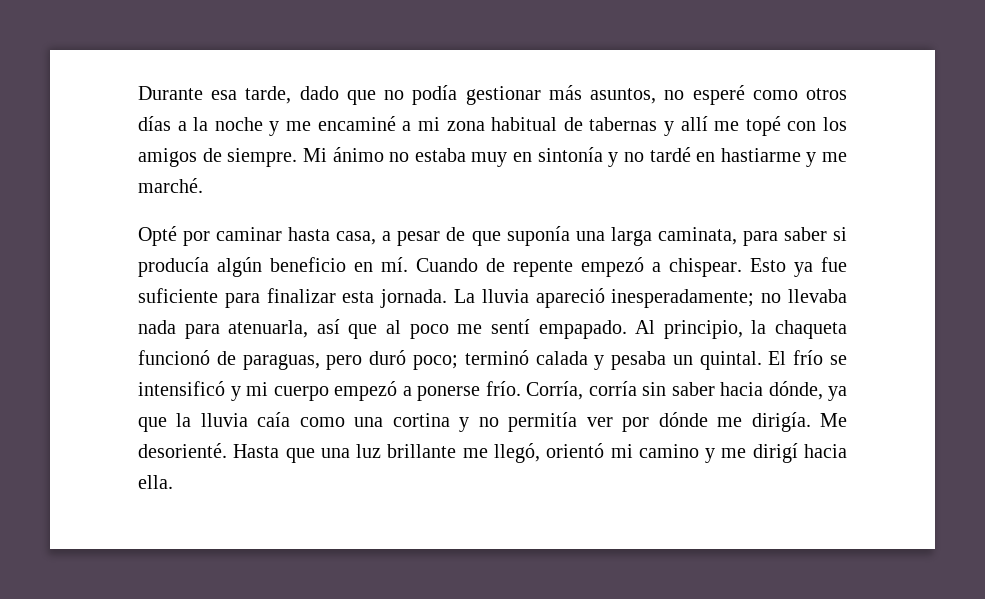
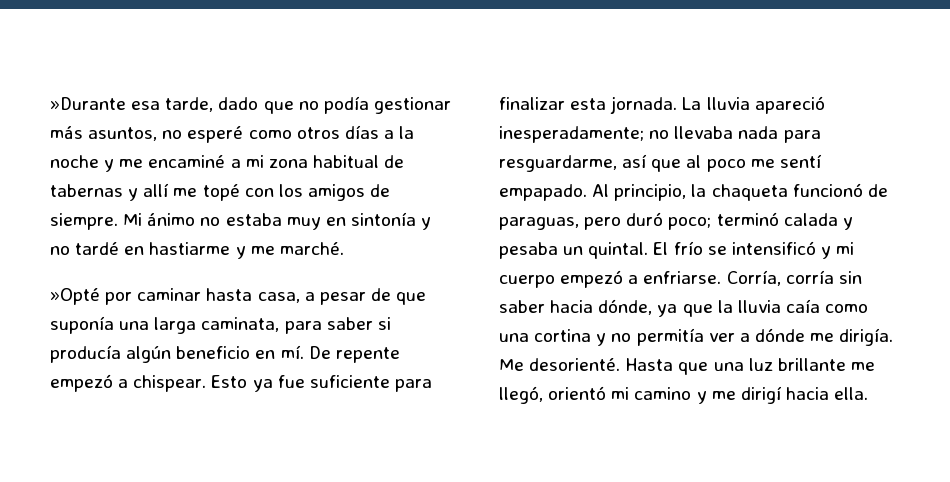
- Durante esa tarde, dado que no podía gestionar más asuntos, no esperé como otros días a la noche y me encaminé a mi zona habitual de tabernas y allí me topé con los amigos de siempre.
+ »Durante esa tarde, dado que no podía gestionar más asuntos, no esperé como otros días a la noche y me encaminé a mi zona habitual de tabernas y allí me topé con los amigos de siempre.
- Opté por caminar hasta casa, a pesar de que suponía una larga caminata, para saber si producía algún beneficio en mí.
+ »Opté por caminar hasta casa, a pesar de que suponía una larga caminata, para saber si producía algún beneficio en mí.
- Cuando de repente empezó a chispear.
+ De repente empezó a chispear.
- La lluvia apareció inesperadamente; no llevaba nada para atenuarla, así que al poco me sentí empapado.
+ La lluvia apareció inesperadamente; no llevaba nada para resguardarme, así que al poco me sentí empapado.
- El frío se intensificó y mi cuerpo empezó a ponerse frío.
+ El frío se intensificó y mi cuerpo empezó a enfriarse.
- Corría, corría sin saber hacia dónde, ya que la lluvia caía como una cortina y no permitía ver por dónde me dirigía.
+ Corría, corría sin saber hacia dónde, ya que la lluvia caía como una cortina y no permitía ver a dónde me dirigía.

